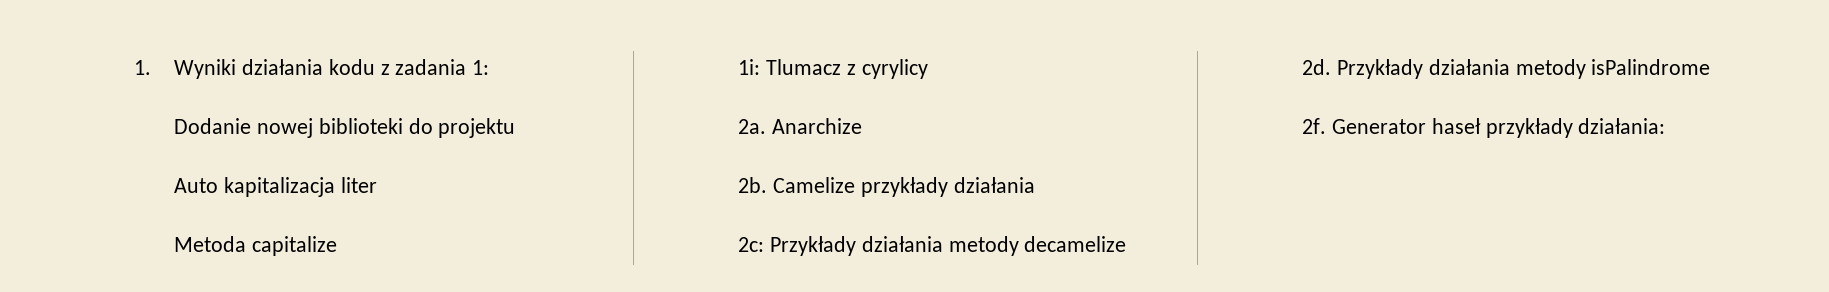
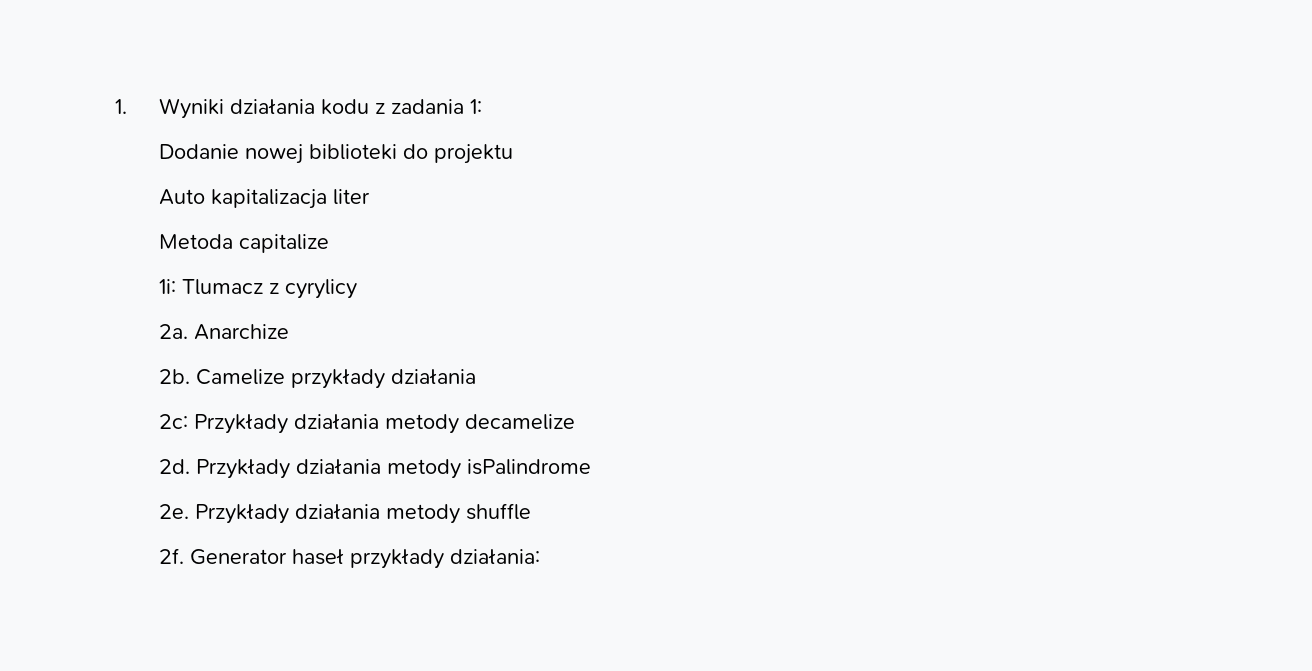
+ 2e. Przykłady działania metody shuffle

